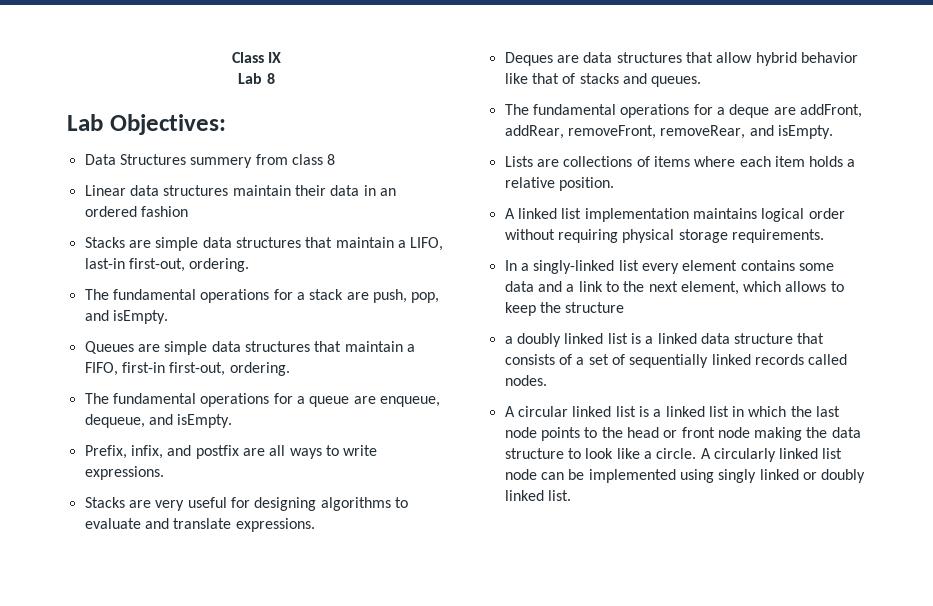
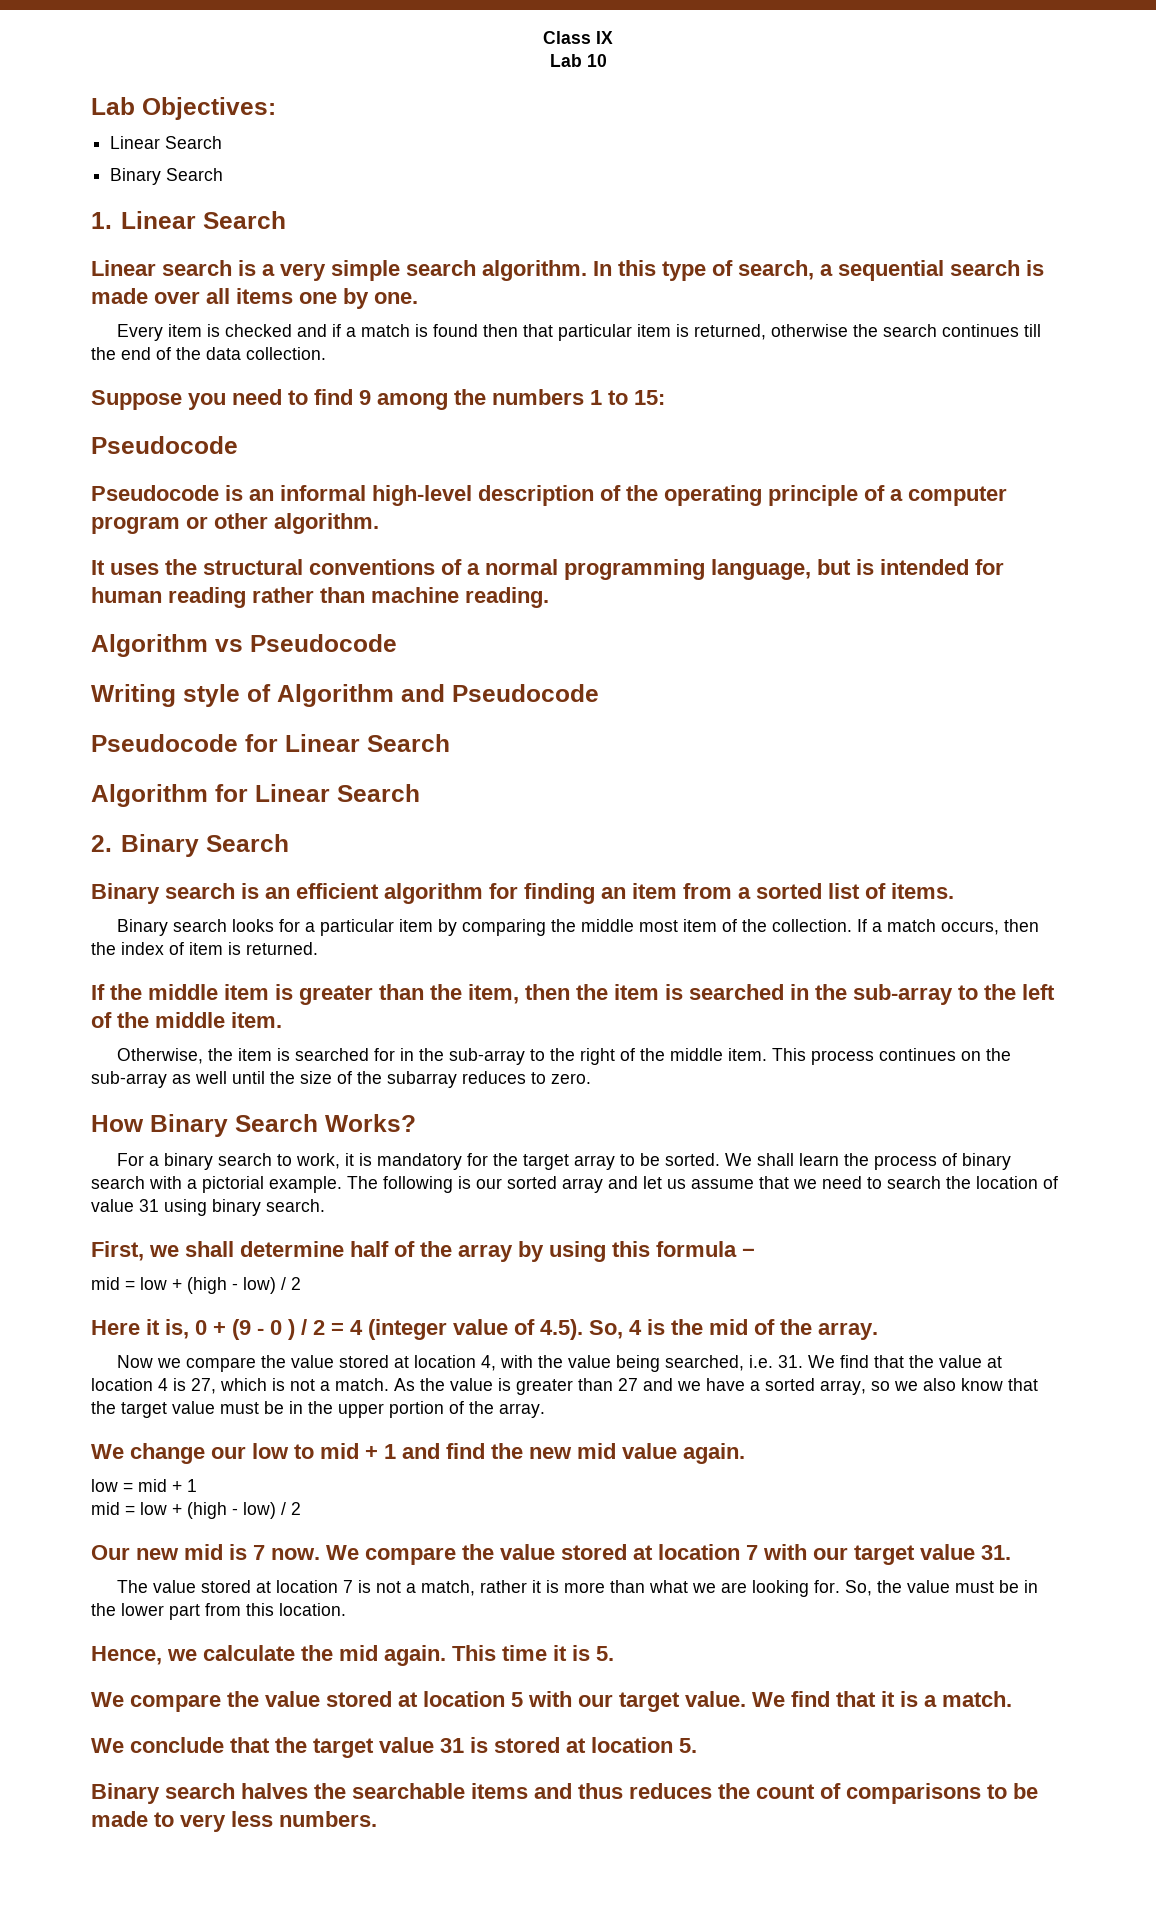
- Lab 8
+ Lab 10
  Lab Objectives:
- Data Structures summery from class 8
- Linear data structures maintain their data in an ordered fashion
- Stacks are simple data structures that maintain a LIFO, last-in first-out, ordering.
- The fundamental operations for a stack are push, pop, and isEmpty.
- Queues are simple data structures that maintain a FIFO, first-in first-out, ordering.
- The fundamental operations for a queue are enqueue, dequeue, and isEmpty.
- Prefix, infix, and postfix are all ways to write expressions.
- Stacks are very useful for designing algorithms to evaluate and translate expressions.
- Deques are data structures that allow hybrid behavior like that of stacks and queues.
- The fundamental operations for a deque are addFront, addRear, removeFront, removeRear, and isEmpty.
- Lists are collections of items where each item holds a relative position.
- A linked list implementation maintains logical order without requiring physical storage requirements.
- In a singly-linked list every element contains some data and a link to the next element, which allows to keep the structure
- a doubly linked list is a linked data structure that consists of a set of sequentially linked records called nodes.
- A circular linked list is a linked list in which the last node points to the head or front node making the data structure to look like a circle. A circularly linked list node can be implemented using singly linked or doubly linked list.
+ Linear Search
+ Binary Search
+ 1. Linear Search
+ Linear search is a very simple search algorithm. In this type of search, a sequential search is made over all items one by one.
+ Every item is checked and if a match is found then that particular item is returned, otherwise the search continues till the end of the data collection.
+ Suppose you need to find 9 among the numbers 1 to 15:
+ Pseudocode
+ Pseudocode is an informal high-level description of the operating principle of a computer program or other algorithm.
+ It uses the structural conventions of a normal programming language, but is intended for human reading rather than machine reading.
+ Algorithm vs Pseudocode
+ Writing style of Algorithm and Pseudocode
+ Pseudocode for Linear Search
+ Algorithm for Linear Search
+ 2. Binary Search
+ Binary search is an efficient algorithm for finding an item from a sorted list of items.
+ Binary search looks for a particular item by comparing the middle most item of the collection. If a match occurs, then the index of item is returned.
+ If the middle item is greater than the item, then the item is searched in the sub-array to the left of the middle item.
+ Otherwise, the item is searched for in the sub-array to the right of the middle item. This process continues on the sub-array as well until the size of the subarray reduces to zero.
+ How Binary Search Works?
+ For a binary search to work, it is mandatory for the target array to be sorted. We shall learn the process of binary search with a pictorial example. The following is our sorted array and let us assume that we need to search the location of value 31 using binary search.
+ First, we shall determine half of the array by using this formula −
+ mid = low + (high - low) / 2
+ Here it is, 0 + (9 - 0 ) / 2 = 4 (integer value of 4.5). So, 4 is the mid of the array.
+ Now we compare the value stored at location 4, with the value being searched, i.e. 31. We find that the value at location 4 is 27, which is not a match. As the value is greater than 27 and we have a sorted array, so we also know that the target value must be in the upper portion of the array.
+ We change our low to mid + 1 and find the new mid value again.
+ low = mid + 1
+ mid = low + (high - low) / 2
+ Our new mid is 7 now. We compare the value stored at location 7 with our target value 31.
+ The value stored at location 7 is not a match, rather it is more than what we are looking for. So, the value must be in the lower part from this location.
+ Hence, we calculate the mid again. This time it is 5.
+ We compare the value stored at location 5 with our target value. We find that it is a match.
+ We conclude that the target value 31 is stored at location 5.
+ Binary search halves the searchable items and thus reduces the count of comparisons to be made to very less numbers.

